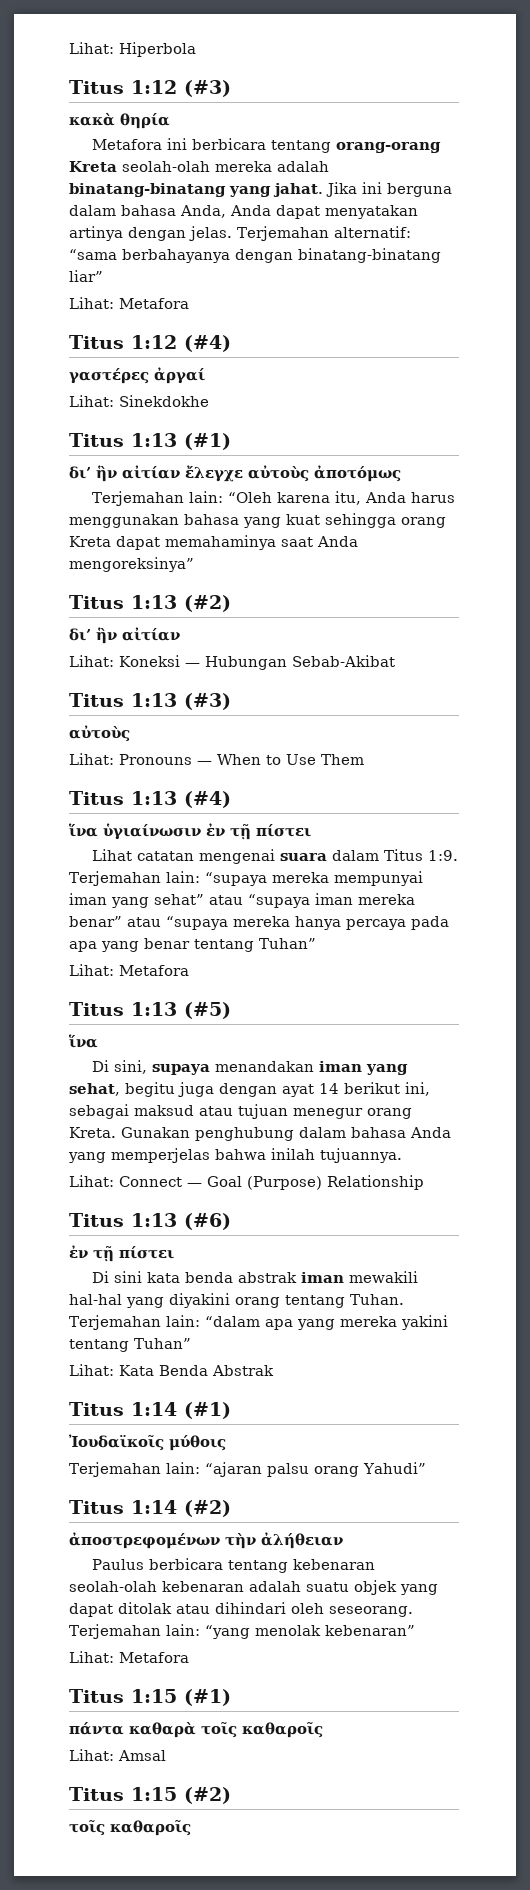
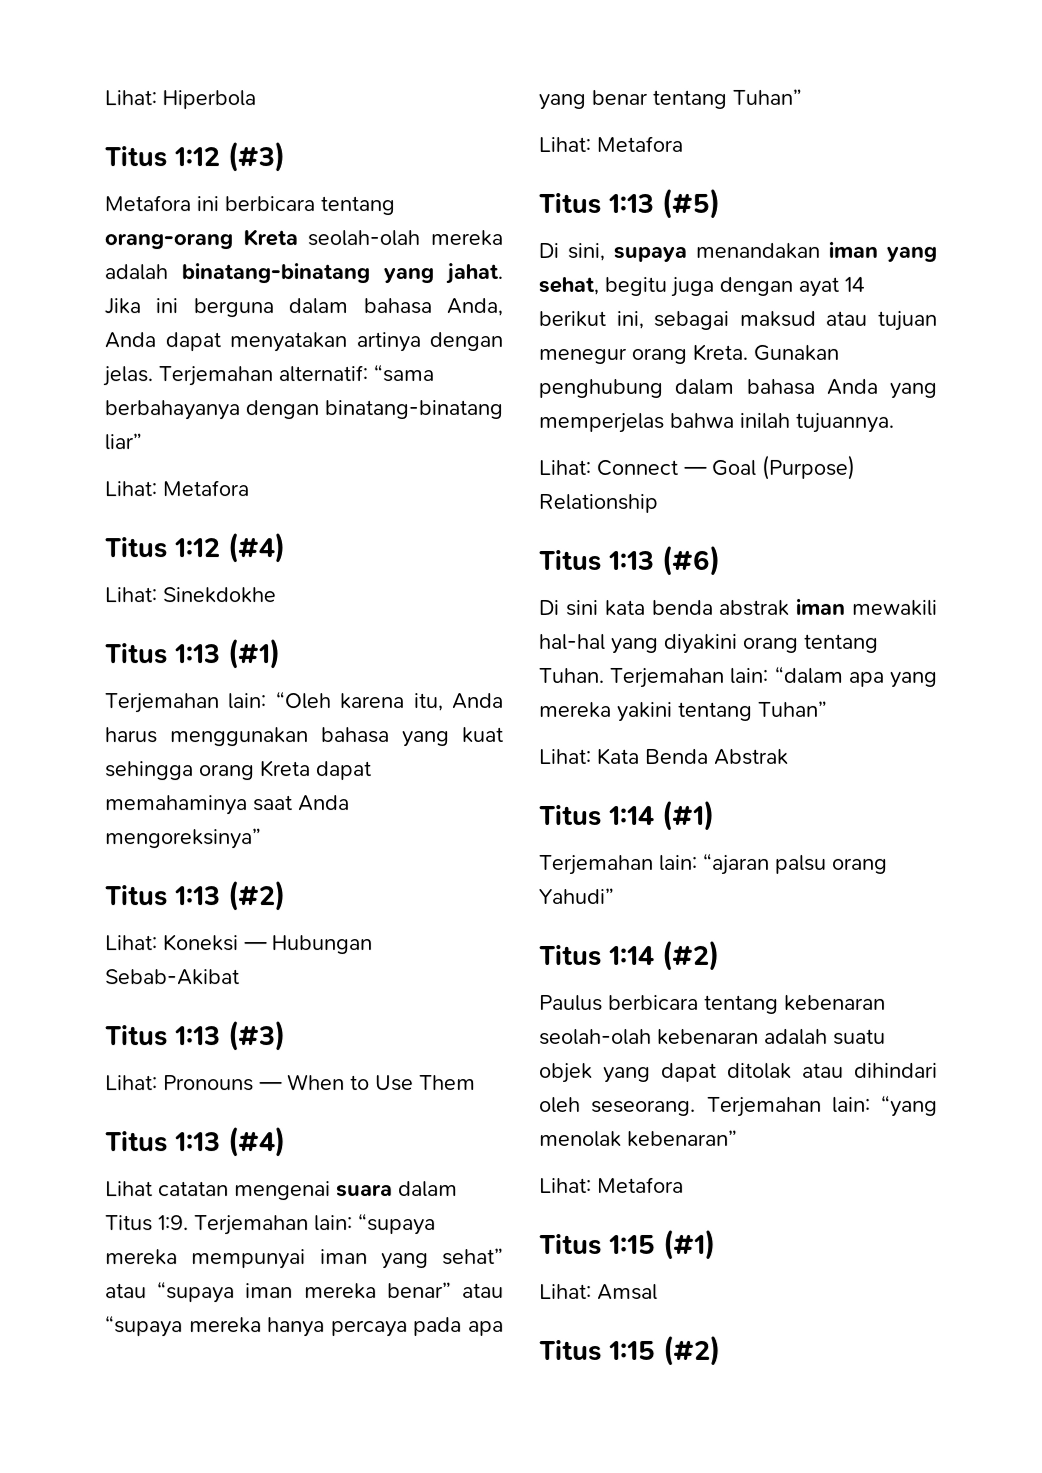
- κακὰ θηρία
- γαστέρες ἀργαί
- δι’ ἣν αἰτίαν ἔλεγχε αὐτοὺς ἀποτόμως
  Titus 1:13 (#2)
- δι’ ἣν αἰτίαν
  Titus 1:13 (#3)
- αὐτοὺς
- ἵνα ὑγιαίνωσιν ἐν τῇ πίστει
  Titus 1:13 (#5)
- ἵνα
  Titus 1:13 (#6)
- ἐν τῇ πίστει
- Ἰουδαϊκοῖς μύθοις
- ἀποστρεφομένων τὴν ἀλήθειαν
- πάντα καθαρὰ τοῖς καθαροῖς
  Titus 1:15 (#2)
- τοῖς καθαροῖς

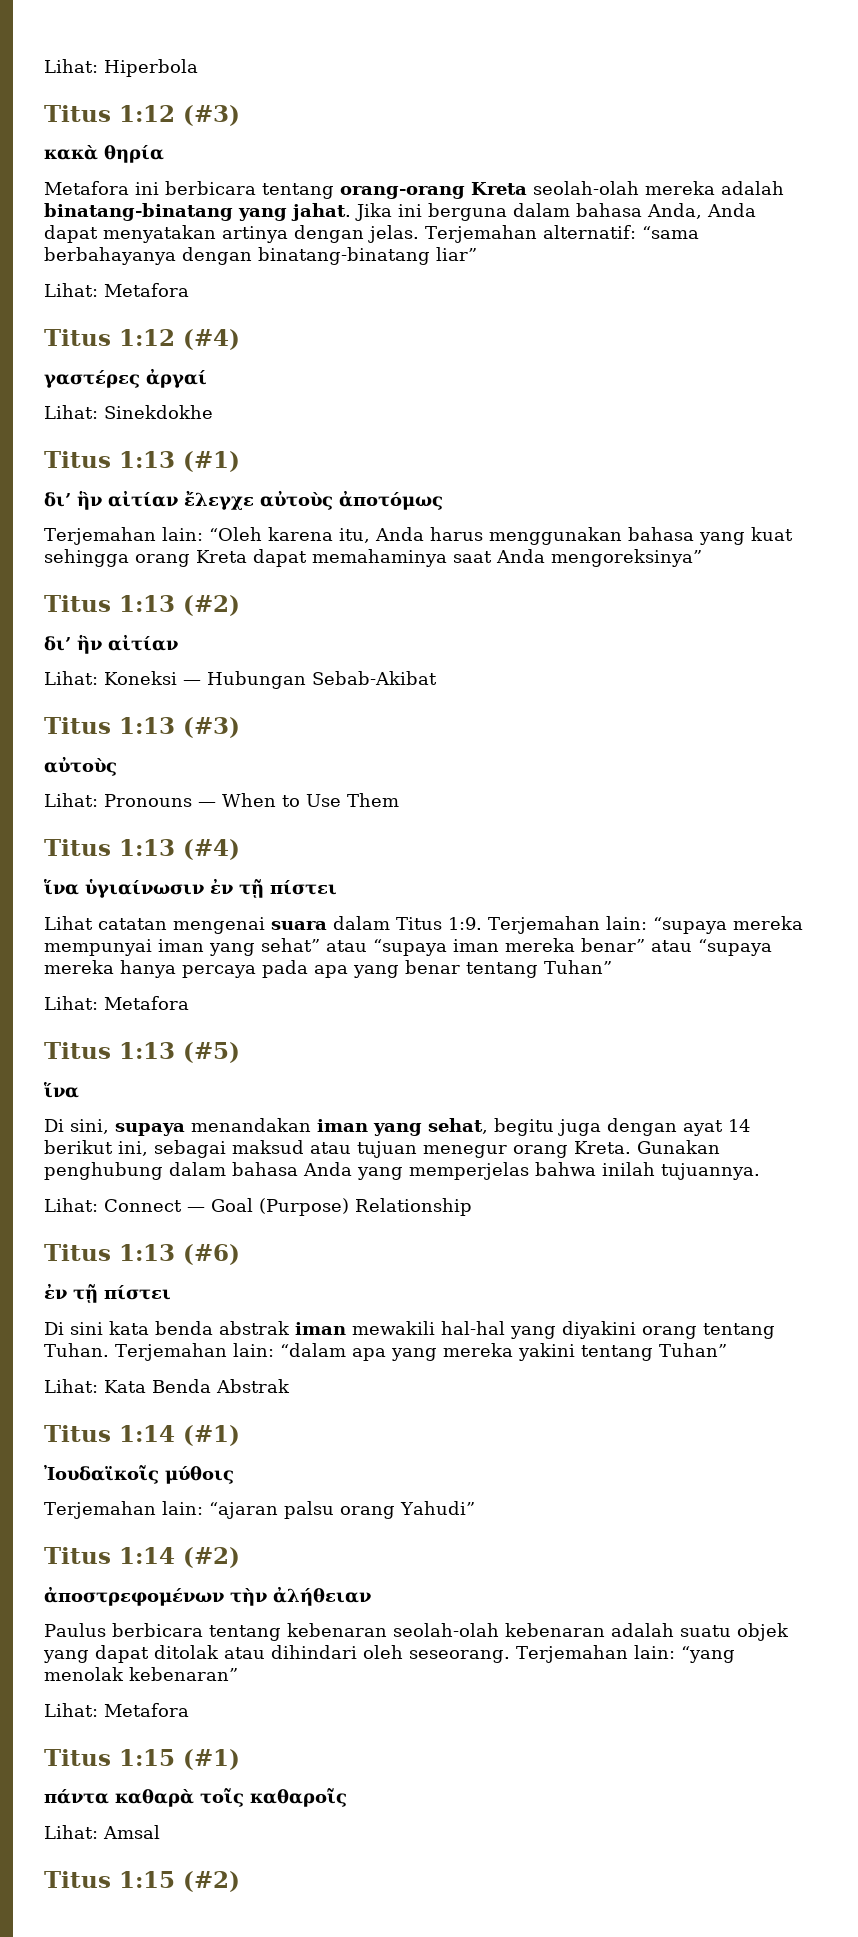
+ κακὰ θηρία
+ γαστέρες ἀργαί
+ δι’ ἣν αἰτίαν ἔλεγχε αὐτοὺς ἀποτόμως
  Titus 1:13 (#2)
+ δι’ ἣν αἰτίαν
  Titus 1:13 (#3)
+ αὐτοὺς
+ ἵνα ὑγιαίνωσιν ἐν τῇ πίστει
  Titus 1:13 (#5)
+ ἵνα
  Titus 1:13 (#6)
+ ἐν τῇ πίστει
+ Ἰουδαϊκοῖς μύθοις
+ ἀποστρεφομένων τὴν ἀλήθειαν
+ πάντα καθαρὰ τοῖς καθαροῖς

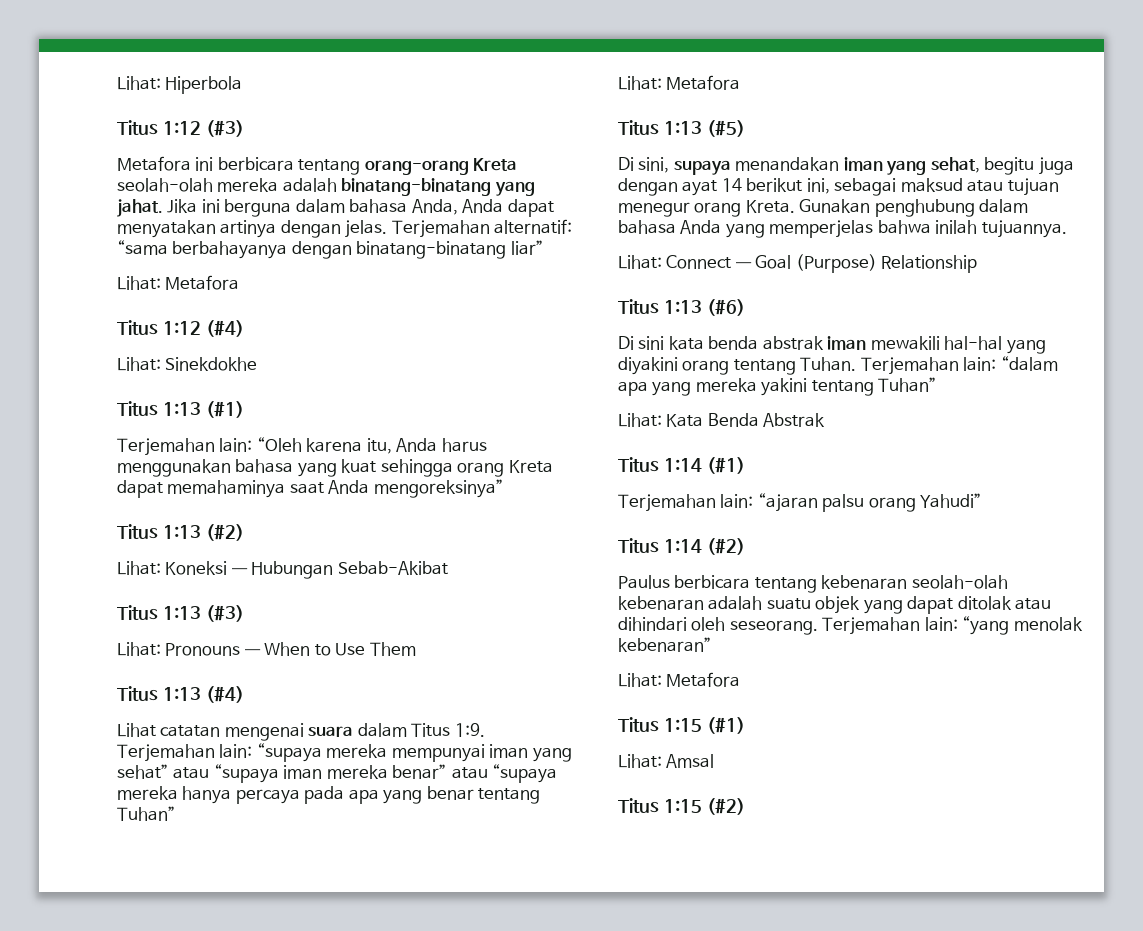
- κακὰ θηρία
- γαστέρες ἀργαί
- δι’ ἣν αἰτίαν ἔλεγχε αὐτοὺς ἀποτόμως
  Titus 1:13 (#2)
- δι’ ἣν αἰτίαν
  Titus 1:13 (#3)
- αὐτοὺς
- ἵνα ὑγιαίνωσιν ἐν τῇ πίστει
  Titus 1:13 (#5)
- ἵνα
  Titus 1:13 (#6)
- ἐν τῇ πίστει
- Ἰουδαϊκοῖς μύθοις
- ἀποστρεφομένων τὴν ἀλήθειαν
- πάντα καθαρὰ τοῖς καθαροῖς

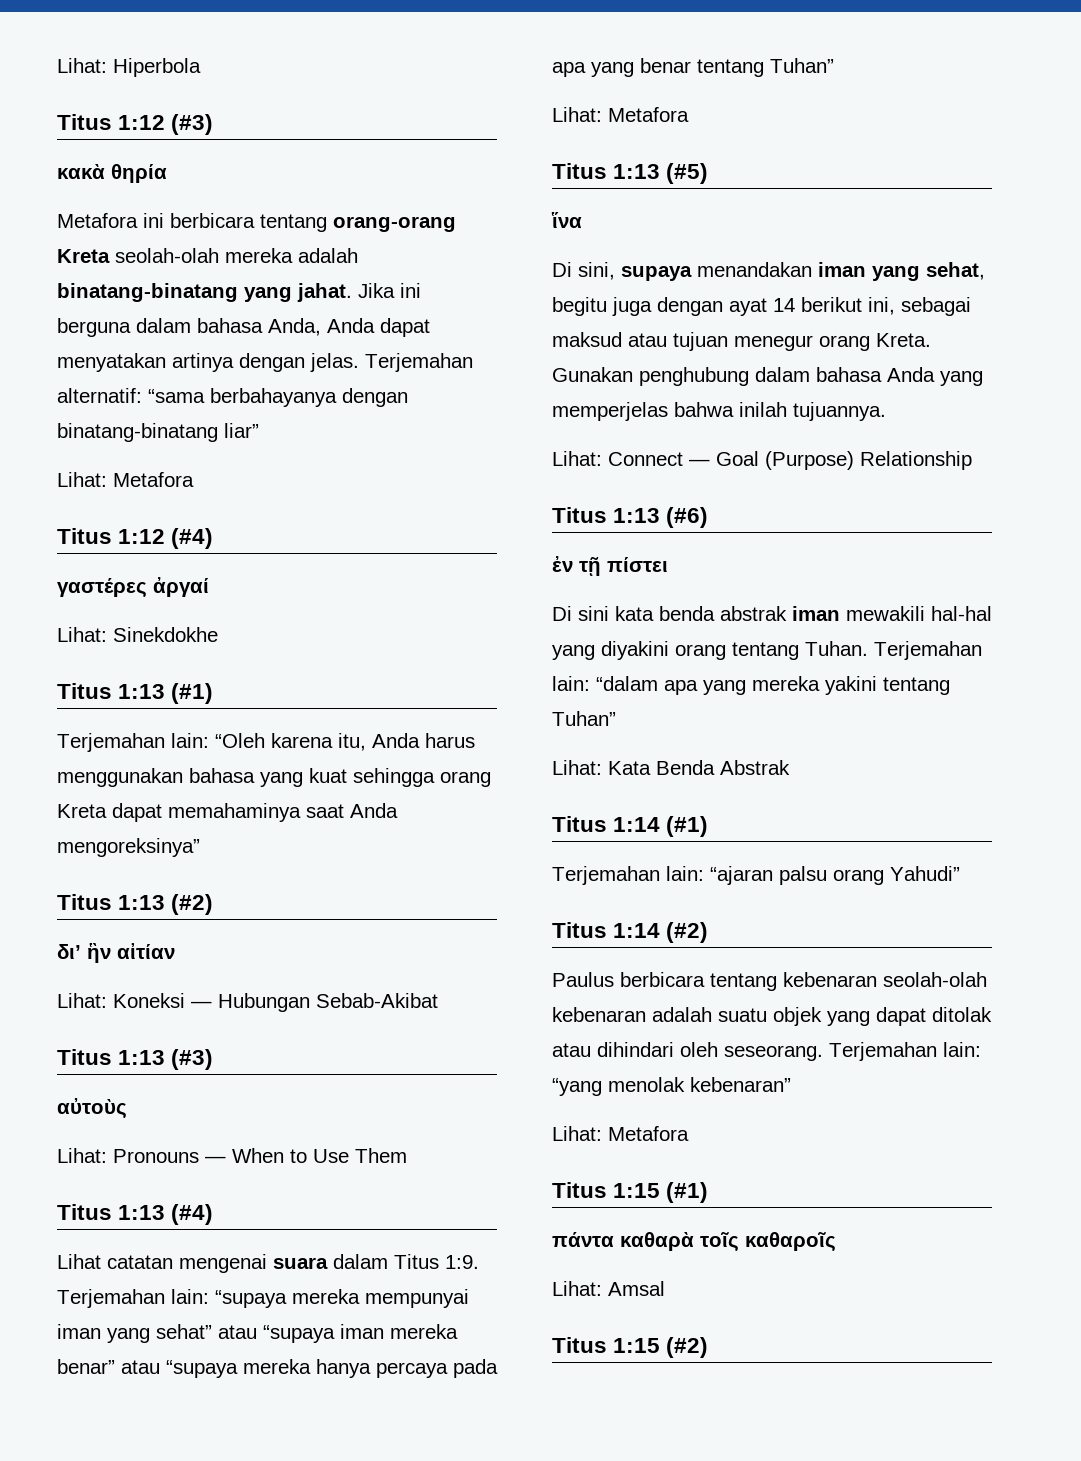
+ κακὰ θηρία
+ γαστέρες ἀργαί
+ δι’ ἣν αἰτίαν
+ αὐτοὺς
+ ἵνα
+ ἐν τῇ πίστει
+ πάντα καθαρὰ τοῖς καθαροῖς

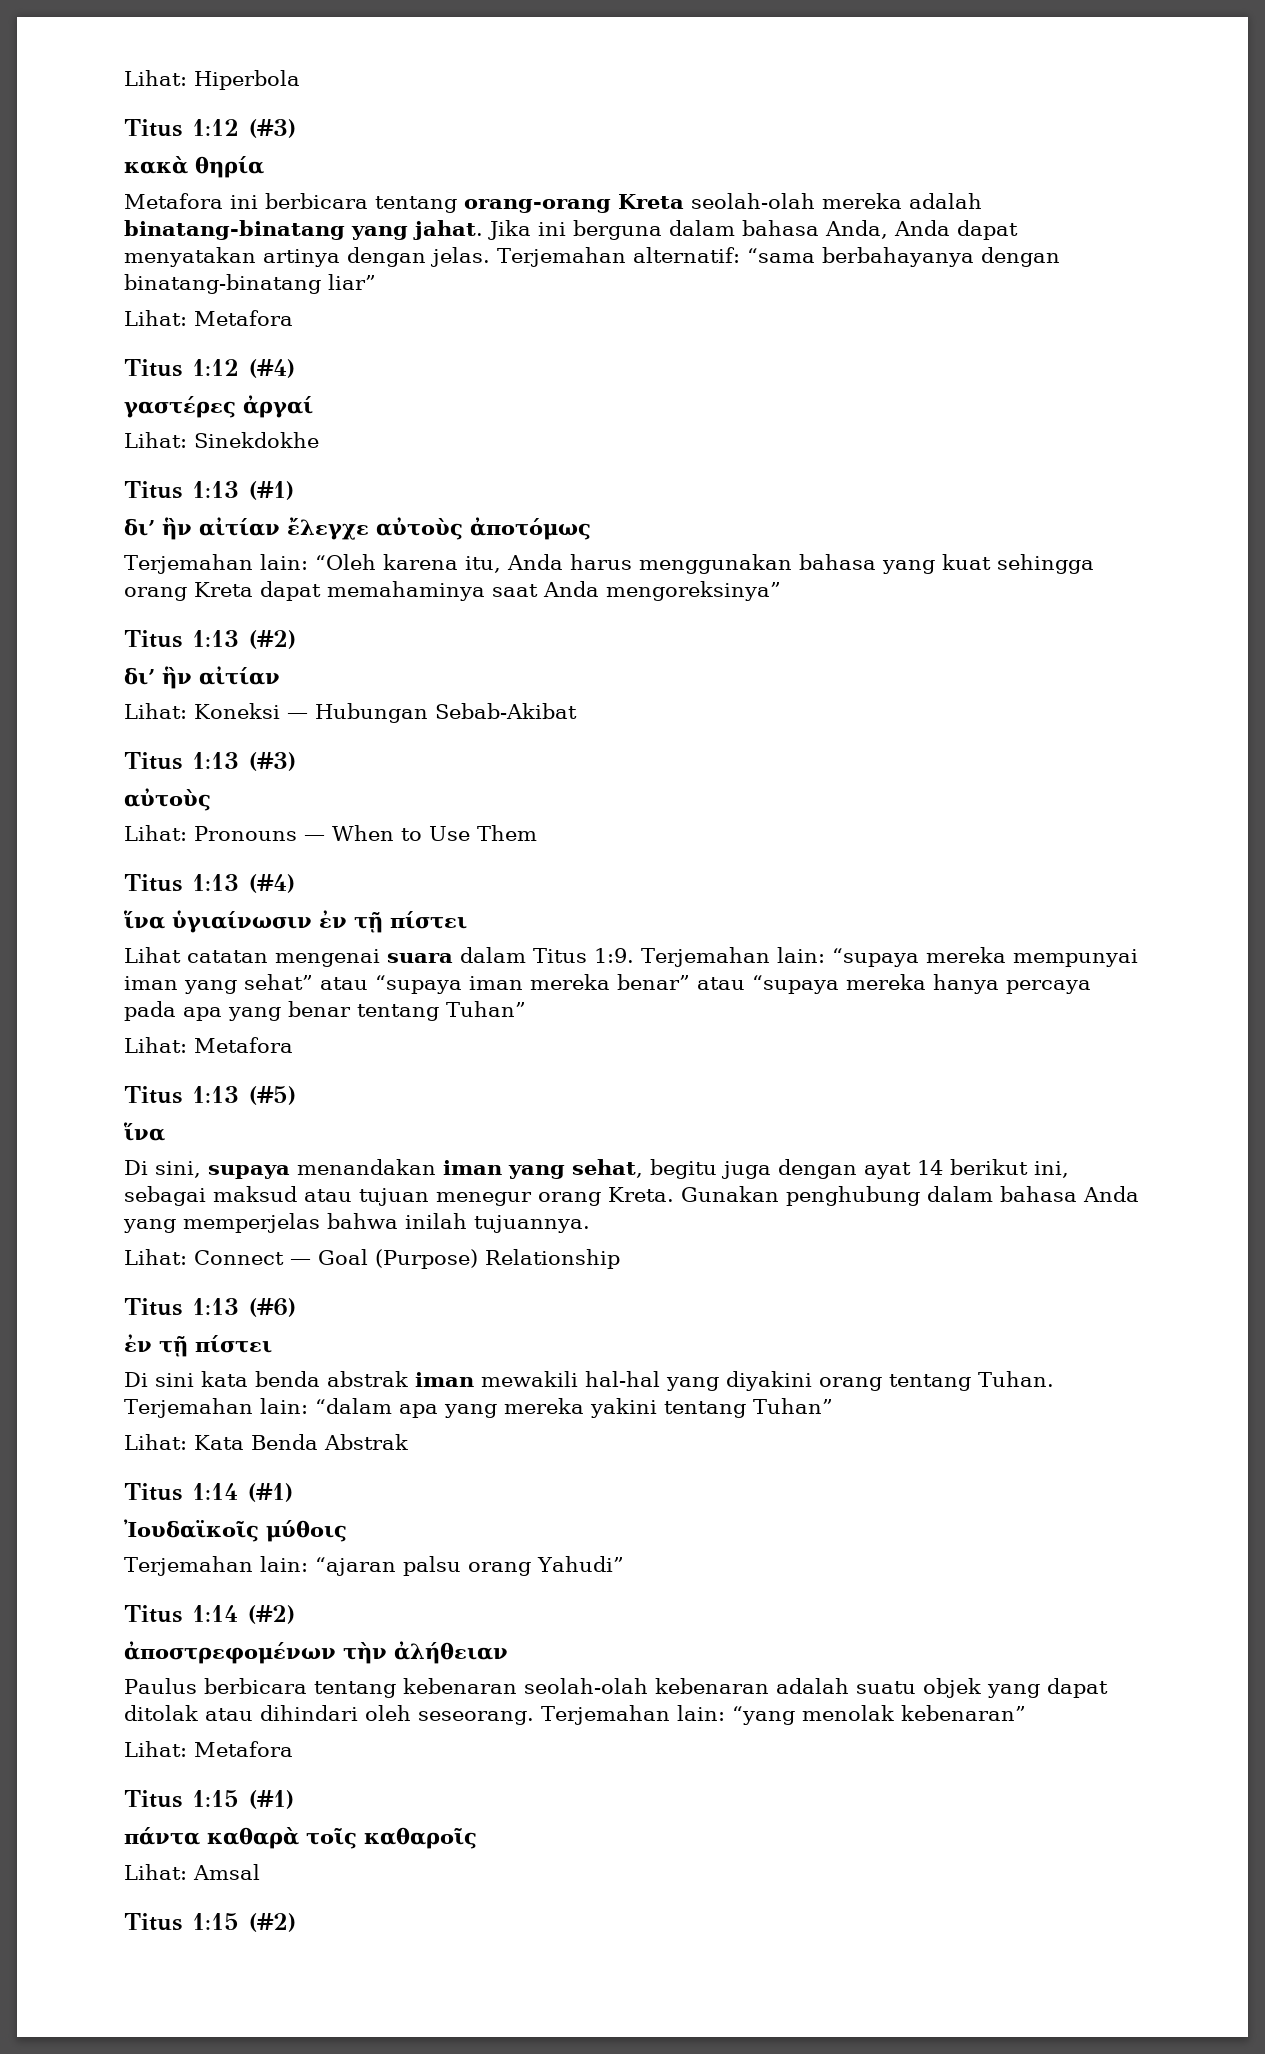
+ δι’ ἣν αἰτίαν ἔλεγχε αὐτοὺς ἀποτόμως
+ ἵνα ὑγιαίνωσιν ἐν τῇ πίστει
+ Ἰουδαϊκοῖς μύθοις
+ ἀποστρεφομένων τὴν ἀλήθειαν

